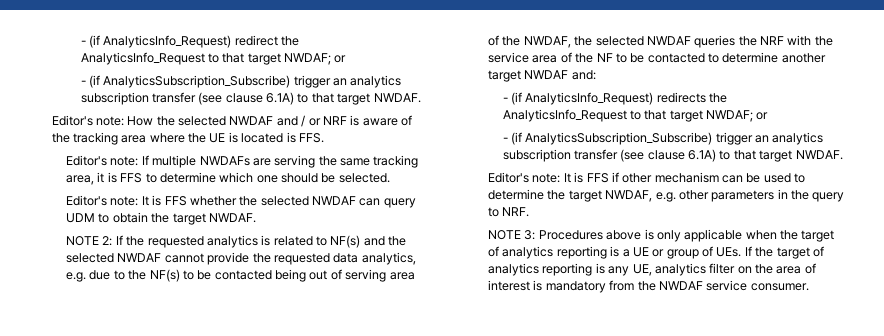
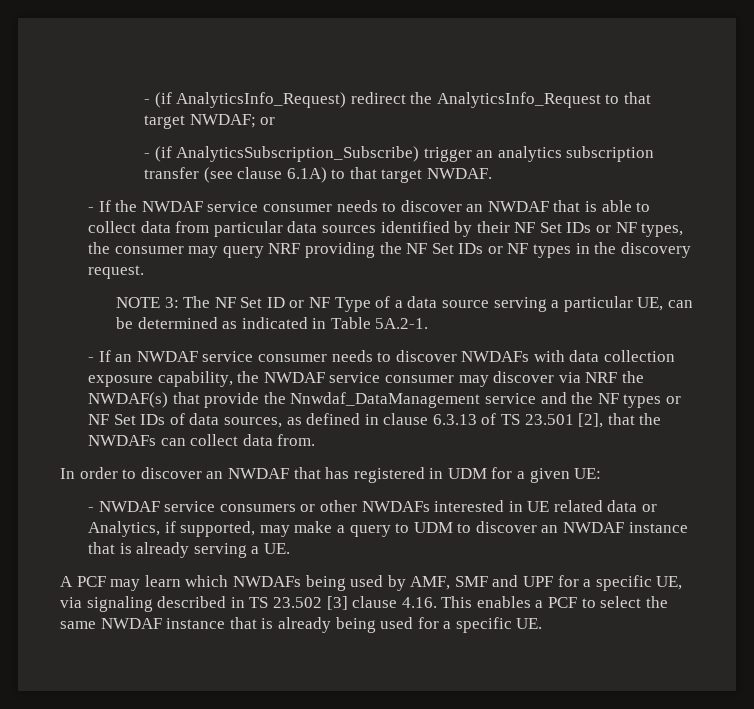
- Editor's note: How the selected NWDAF and / or NRF is aware of the tracking area where the UE is located is FFS.
- Editor's note: If multiple NWDAFs are serving the same tracking area, it is FFS to determine which one should be selected.
- Editor's note: It is FFS whether the selected NWDAF can query UDM to obtain the target NWDAF.
- NOTE 2: If the requested analytics is related to NF(s) and the selected NWDAF cannot provide the requested data analytics, e.g. due to the NF(s) to be contacted being out of serving area of the NWDAF, the selected NWDAF queries the NRF with the service area of the NF to be contacted to determine another target NWDAF and:
- - (if AnalyticsInfo_Request) redirects the AnalyticsInfo_Request to that target NWDAF; or
- - (if AnalyticsSubscription_Subscribe) trigger an analytics subscription transfer (see clause 6.1A) to that target NWDAF.
- Editor's note: It is FFS if other mechanism can be used to determine the target NWDAF, e.g. other parameters in the query to NRF.
- NOTE 3: Procedures above is only applicable when the target of analytics reporting is a UE or group of UEs. If the target of analytics reporting is any UE, analytics filter on the area of interest is mandatory from the NWDAF service consumer.
+ - If the NWDAF service consumer needs to discover an NWDAF that is able to collect data from particular data sources identified by their NF Set IDs or NF types, the consumer may query NRF providing the NF Set IDs or NF types in the discovery request.
+ NOTE 3: The NF Set ID or NF Type of a data source serving a particular UE, can be determined as indicated in Table 5A.2-1.
+ - If an NWDAF service consumer needs to discover NWDAFs with data collection exposure capability, the NWDAF service consumer may discover via NRF the NWDAF(s) that provide the Nnwdaf_DataManagement service and the NF types or NF Set IDs of data sources, as defined in clause 6.3.13 of TS 23.501 [2], that the NWDAFs can collect data from.
+ In order to discover an NWDAF that has registered in UDM for a given UE:
+ - NWDAF service consumers or other NWDAFs interested in UE related data or Analytics, if supported, may make a query to UDM to discover an NWDAF instance that is already serving a UE.
+ A PCF may learn which NWDAFs being used by AMF, SMF and UPF for a specific UE, via signaling described in TS 23.502 [3] clause 4.16. This enables a PCF to select the same NWDAF instance that is already being used for a specific UE.

